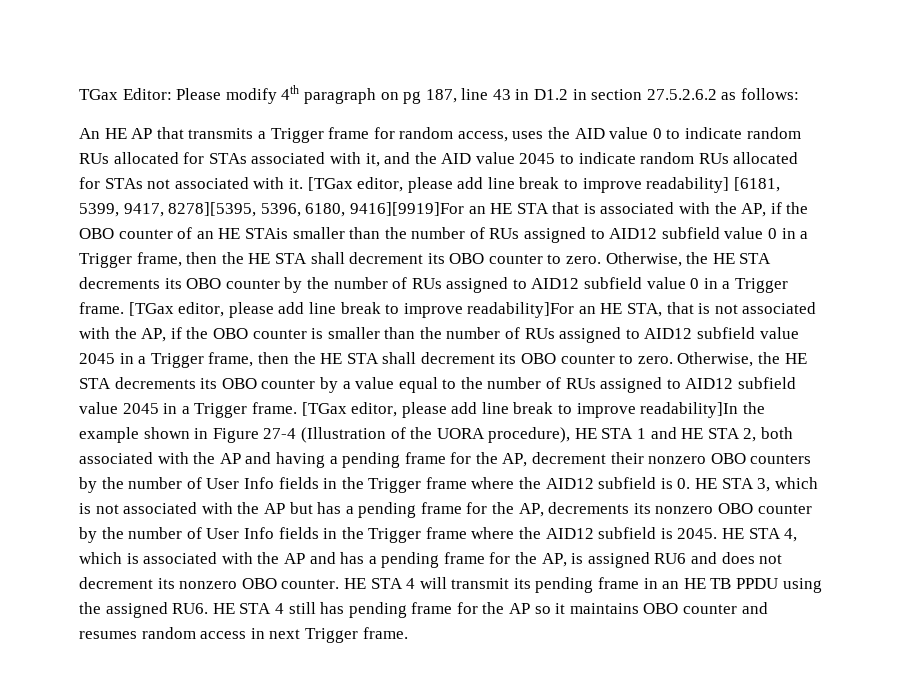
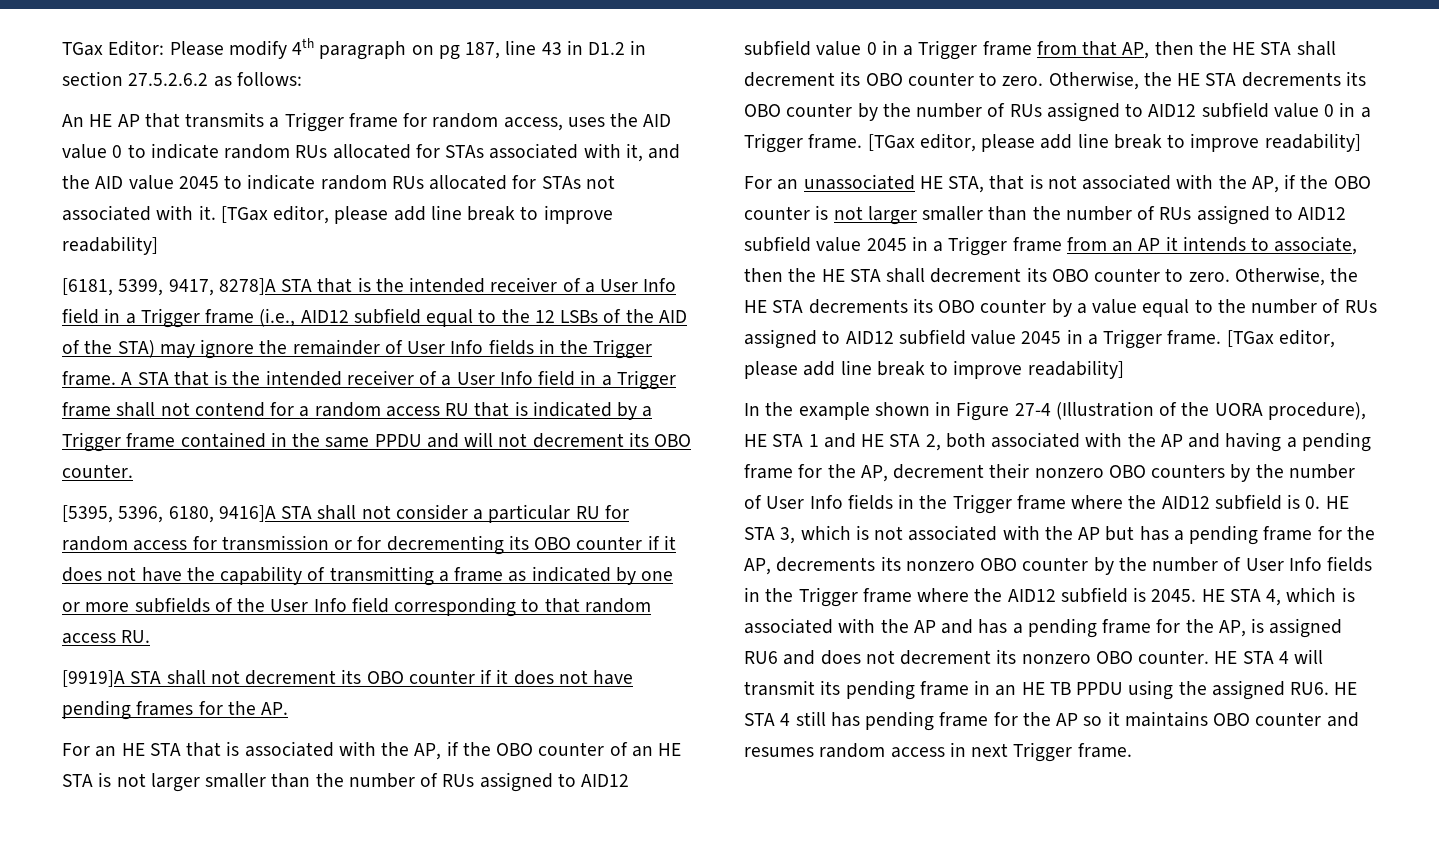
- An HE AP that transmits a Trigger frame for random access, uses the AID value 0 to indicate random RUs allocated for STAs associated with it, and the AID value 2045 to indicate random RUs allocated for STAs not associated with it. [TGax editor, please add line break to improve readability] [6181, 5399, 9417, 8278][5395, 5396, 6180, 9416][9919]For an HE STA that is associated with the AP, if the OBO counter of an HE STAis smaller than the number of RUs assigned to AID12 subfield value 0 in a Trigger frame, then the HE STA shall decrement its OBO counter to zero.
+ An HE AP that transmits a Trigger frame for random access, uses the AID value 0 to indicate random RUs allocated for STAs associated with it, and the AID value 2045 to indicate random RUs allocated for STAs not associated with it. [TGax editor, please add line break to improve readability]
+ [6181, 5399, 9417, 8278]A STA that is the intended receiver of a User Info field in a Trigger frame (i.e., AID12 subfield equal to the 12 LSBs of the AID of the STA) may ignore the remainder of User Info fields in the Trigger frame. A STA that is the intended receiver of a User Info field in a Trigger frame shall not contend for a random access RU that is indicated by a Trigger frame contained in the same PPDU and will not decrement its OBO counter.
+ [5395, 5396, 6180, 9416]A STA shall not consider a particular RU for random access for transmission or for decrementing its OBO counter if it does not have the capability of transmitting a frame as indicated by one or more subfields of the User Info field corresponding to that random access RU.
+ [9919]A STA shall not decrement its OBO counter if it does not have pending frames for the AP.
+ For an HE STA that is associated with the AP, if the OBO counter of an HE STA is not larger smaller than the number of RUs assigned to AID12 subfield value 0 in a Trigger frame from that AP, then the HE STA shall decrement its OBO counter to zero.
- Otherwise, the HE STA decrements its OBO counter by the number of RUs assigned to AID12 subfield value 0 in a Trigger frame. [TGax editor, please add line break to improve readability]For an HE STA, that is not associated with the AP, if the OBO counter is smaller than the number of RUs assigned to AID12 subfield value 2045 in a Trigger frame, then the HE STA shall decrement its OBO counter to zero.
+ Otherwise, the HE STA decrements its OBO counter by the number of RUs assigned to AID12 subfield value 0 in a Trigger frame. [TGax editor, please add line break to improve readability]
+ For an unassociated HE STA, that is not associated with the AP, if the OBO counter is not larger smaller than the number of RUs assigned to AID12 subfield value 2045 in a Trigger frame from an AP it intends to associate, then the HE STA shall decrement its OBO counter to zero.
- Otherwise, the HE STA decrements its OBO counter by a value equal to the number of RUs assigned to AID12 subfield value 2045 in a Trigger frame. [TGax editor, please add line break to improve readability]In the example shown in Figure 27-4 (Illustration of the UORA procedure), HE STA 1 and HE STA 2, both associated with the AP and having a pending frame for the AP, decrement their nonzero OBO counters by the number of User Info fields in the Trigger frame where the AID12 subfield is 0. HE STA 3, which is not associated with the AP but has a pending frame for the AP, decrements its nonzero OBO counter by the number of User Info fields in the Trigger frame where the AID12 subfield is 2045.
+ Otherwise, the HE STA decrements its OBO counter by a value equal to the number of RUs assigned to AID12 subfield value 2045 in a Trigger frame. [TGax editor, please add line break to improve readability]
+ In the example shown in Figure 27-4 (Illustration of the UORA procedure), HE STA 1 and HE STA 2, both associated with the AP and having a pending frame for the AP, decrement their nonzero OBO counters by the number of User Info fields in the Trigger frame where the AID12 subfield is 0. HE STA 3, which is not associated with the AP but has a pending frame for the AP, decrements its nonzero OBO counter by the number of User Info fields in the Trigger frame where the AID12 subfield is 2045.

